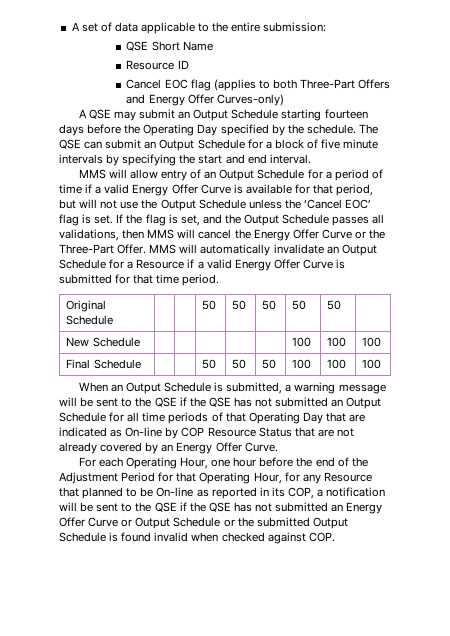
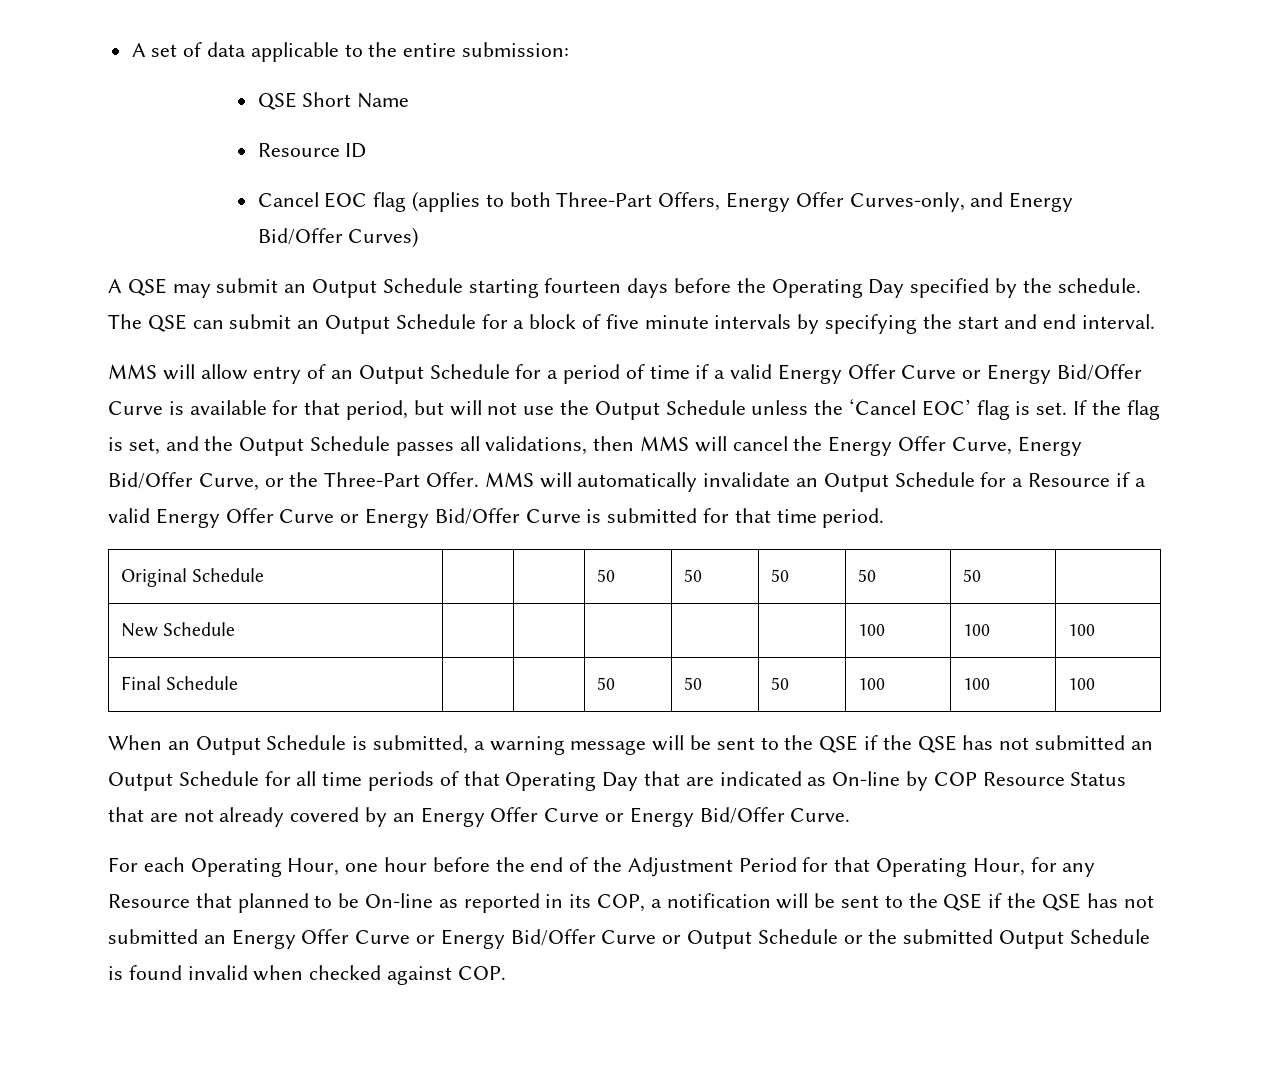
- Cancel EOC flag (applies to both Three-Part Offers and Energy Offer Curves-only)
+ Cancel EOC flag (applies to both Three-Part Offers, Energy Offer Curves-only, and Energy Bid/Offer Curves)
- MMS will allow entry of an Output Schedule for a period of time if a valid Energy Offer Curve is available for that period, but will not use the Output Schedule unless the ‘Cancel EOC’ flag is set.
+ MMS will allow entry of an Output Schedule for a period of time if a valid Energy Offer Curve or Energy Bid/Offer Curve is available for that period, but will not use the Output Schedule unless the ‘Cancel EOC’ flag is set.
- If the flag is set, and the Output Schedule passes all validations, then MMS will cancel the Energy Offer Curve or the Three-Part Offer.
+ If the flag is set, and the Output Schedule passes all validations, then MMS will cancel the Energy Offer Curve, Energy Bid/Offer Curve, or the Three-Part Offer.
- MMS will automatically invalidate an Output Schedule for a Resource if a valid Energy Offer Curve is submitted for that time period.
+ MMS will automatically invalidate an Output Schedule for a Resource if a valid Energy Offer Curve or Energy Bid/Offer Curve is submitted for that time period.
- When an Output Schedule is submitted, a warning message will be sent to the QSE if the QSE has not submitted an Output Schedule for all time periods of that Operating Day that are indicated as On-line by COP Resource Status that are not already covered by an Energy Offer Curve.
+ When an Output Schedule is submitted, a warning message will be sent to the QSE if the QSE has not submitted an Output Schedule for all time periods of that Operating Day that are indicated as On-line by COP Resource Status that are not already covered by an Energy Offer Curve or Energy Bid/Offer Curve.
- For each Operating Hour, one hour before the end of the Adjustment Period for that Operating Hour, for any Resource that planned to be On-line as reported in its COP, a notification will be sent to the QSE if the QSE has not submitted an Energy Offer Curve or Output Schedule or the submitted Output Schedule is found invalid when checked against COP.
+ For each Operating Hour, one hour before the end of the Adjustment Period for that Operating Hour, for any Resource that planned to be On-line as reported in its COP, a notification will be sent to the QSE if the QSE has not submitted an Energy Offer Curve or Energy Bid/Offer Curve or Output Schedule or the submitted Output Schedule is found invalid when checked against COP.

